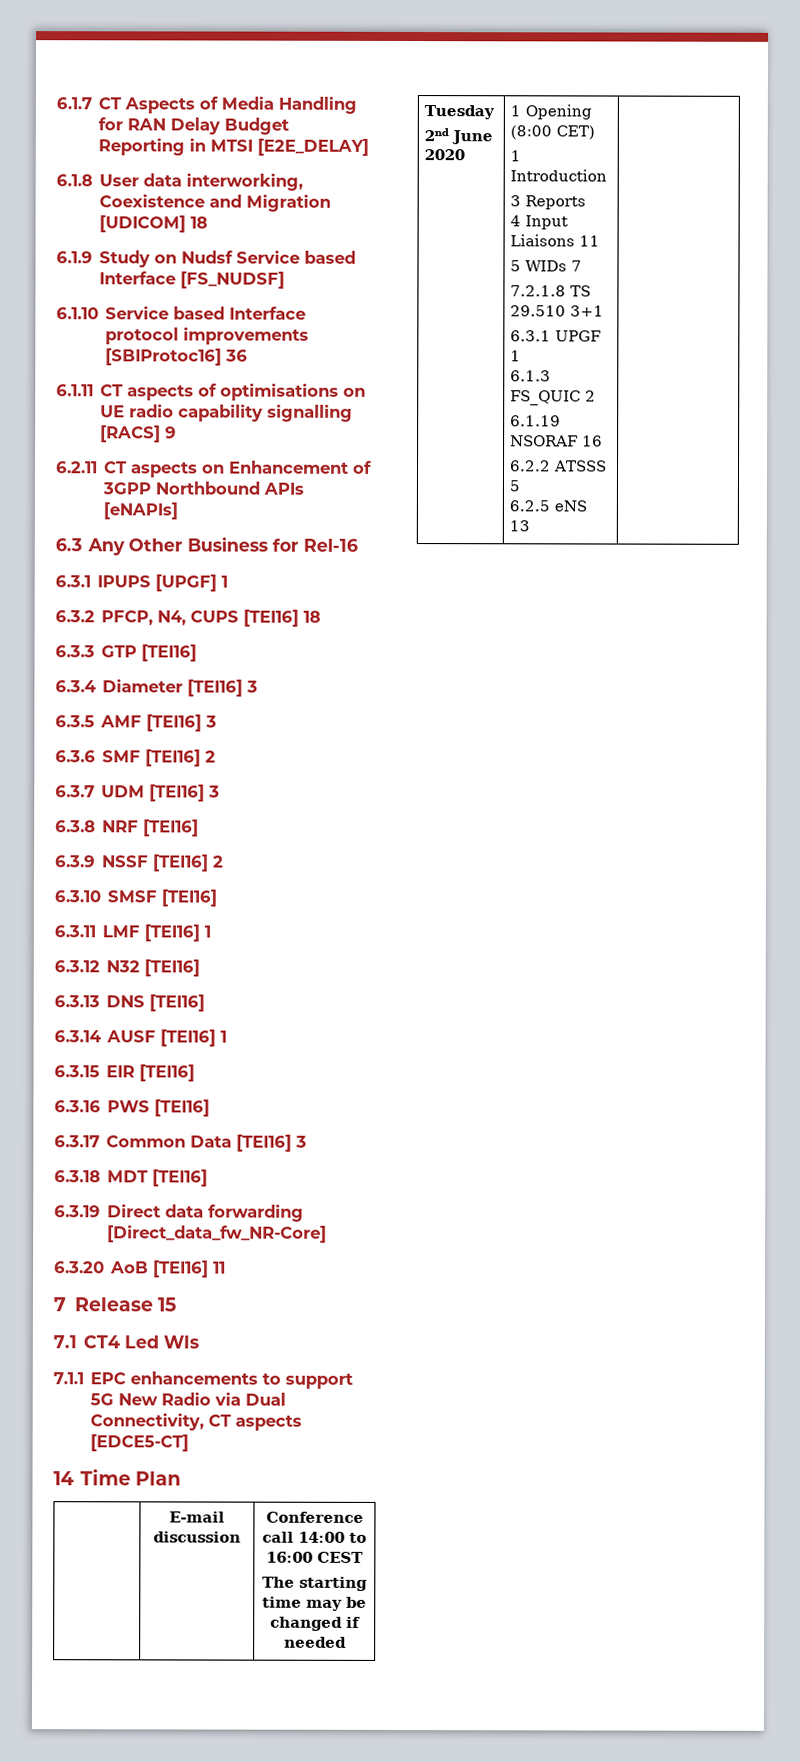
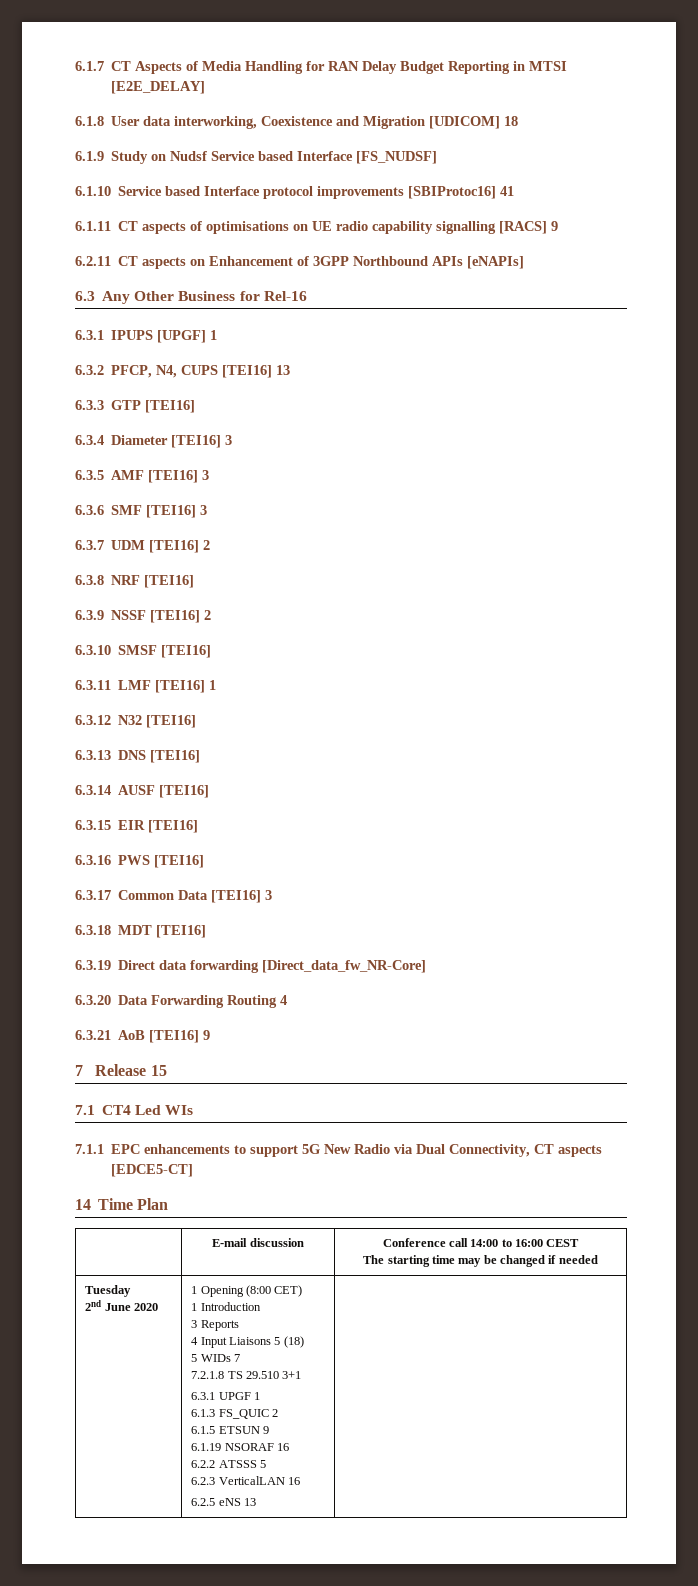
- 6.1.10 Service based Interface protocol improvements [SBIProtoc16] 36
+ 6.1.10 Service based Interface protocol improvements [SBIProtoc16] 41
- 6.3.2 PFCP, N4, CUPS [TEI16] 18
+ 6.3.2 PFCP, N4, CUPS [TEI16] 13
- 6.3.6 SMF [TEI16] 2
+ 6.3.6 SMF [TEI16] 3
- 6.3.7 UDM [TEI16] 3
+ 6.3.7 UDM [TEI16] 2
- 6.3.14 AUSF [TEI16] 1
+ 6.3.14 AUSF [TEI16]
- 6.3.20 AoB [TEI16] 11
+ 6.3.20 Data Forwarding Routing 4
+ 6.3.21 AoB [TEI16] 9
- 4 Input Liaisons 11
+ 4 Input Liaisons 5 (18)
+ 6.1.5 ETSUN 9
+ 6.2.3 VerticalLAN 16

